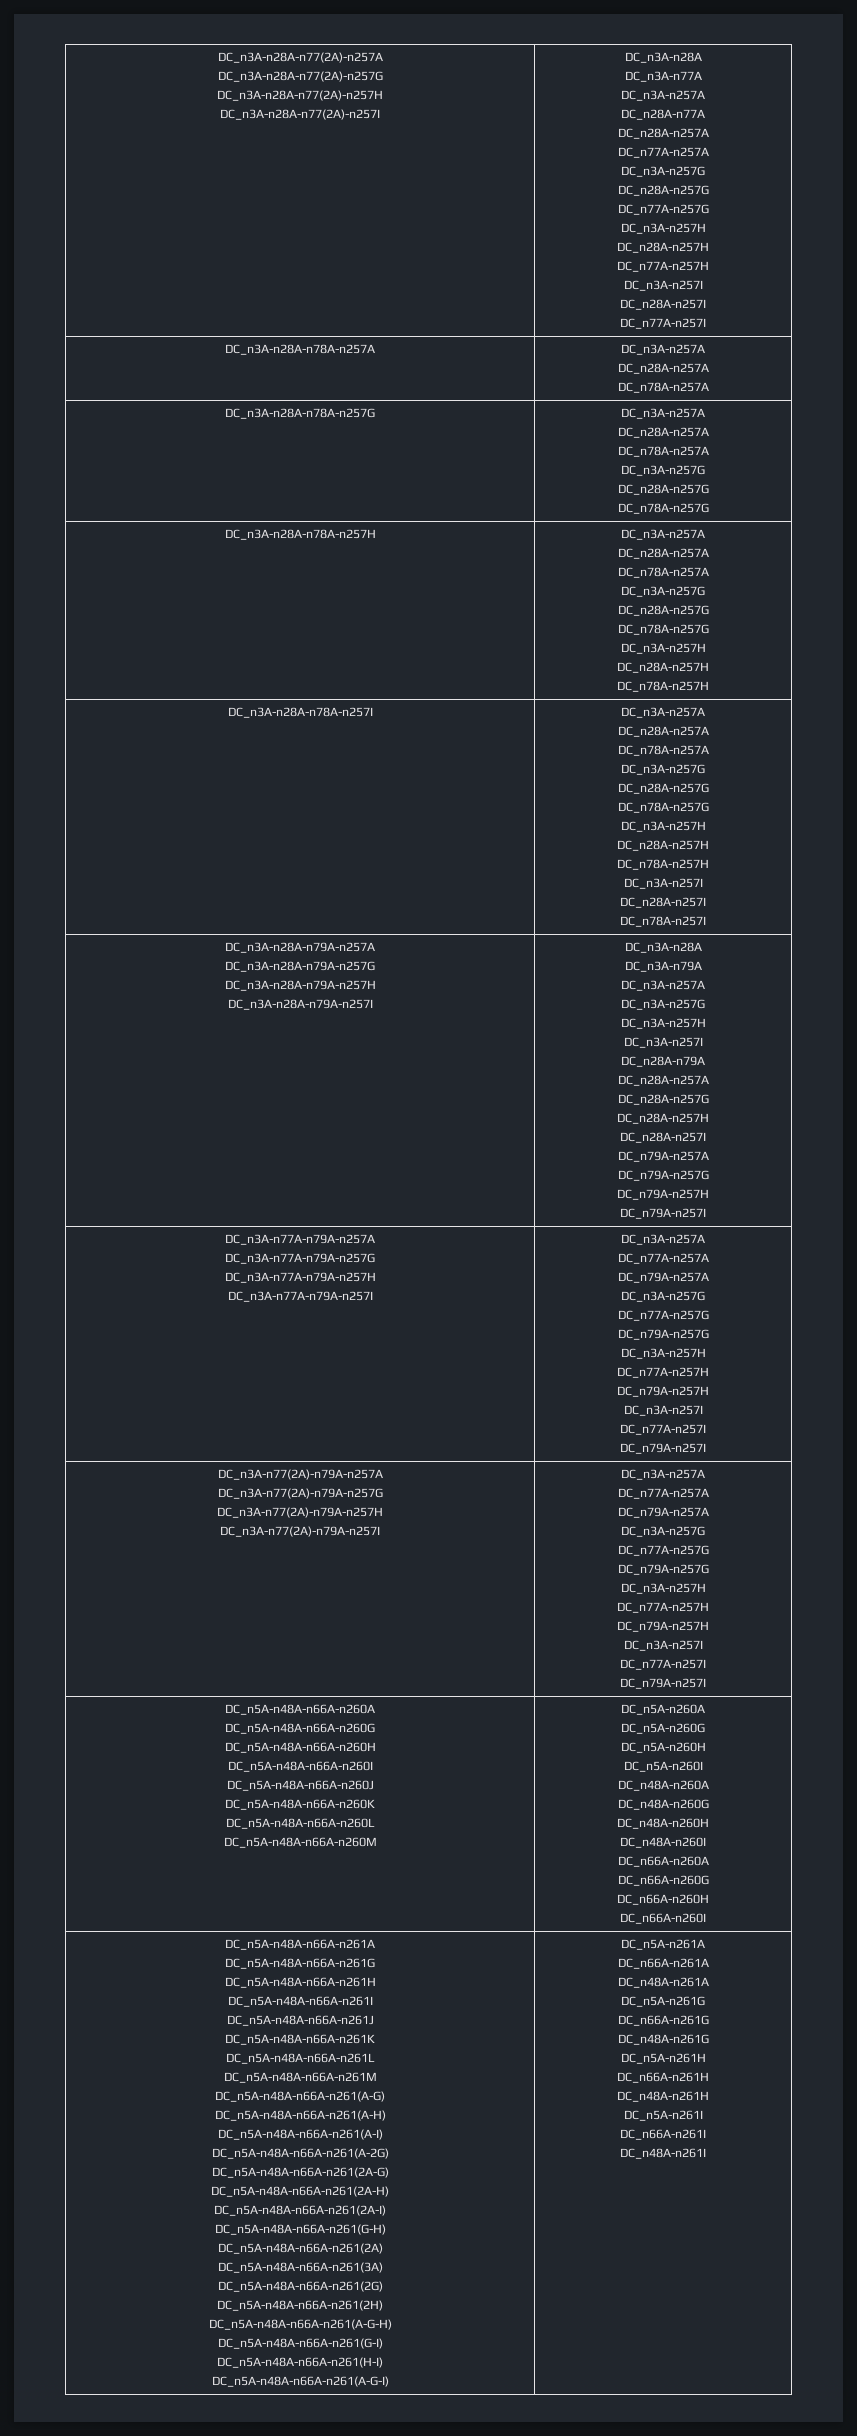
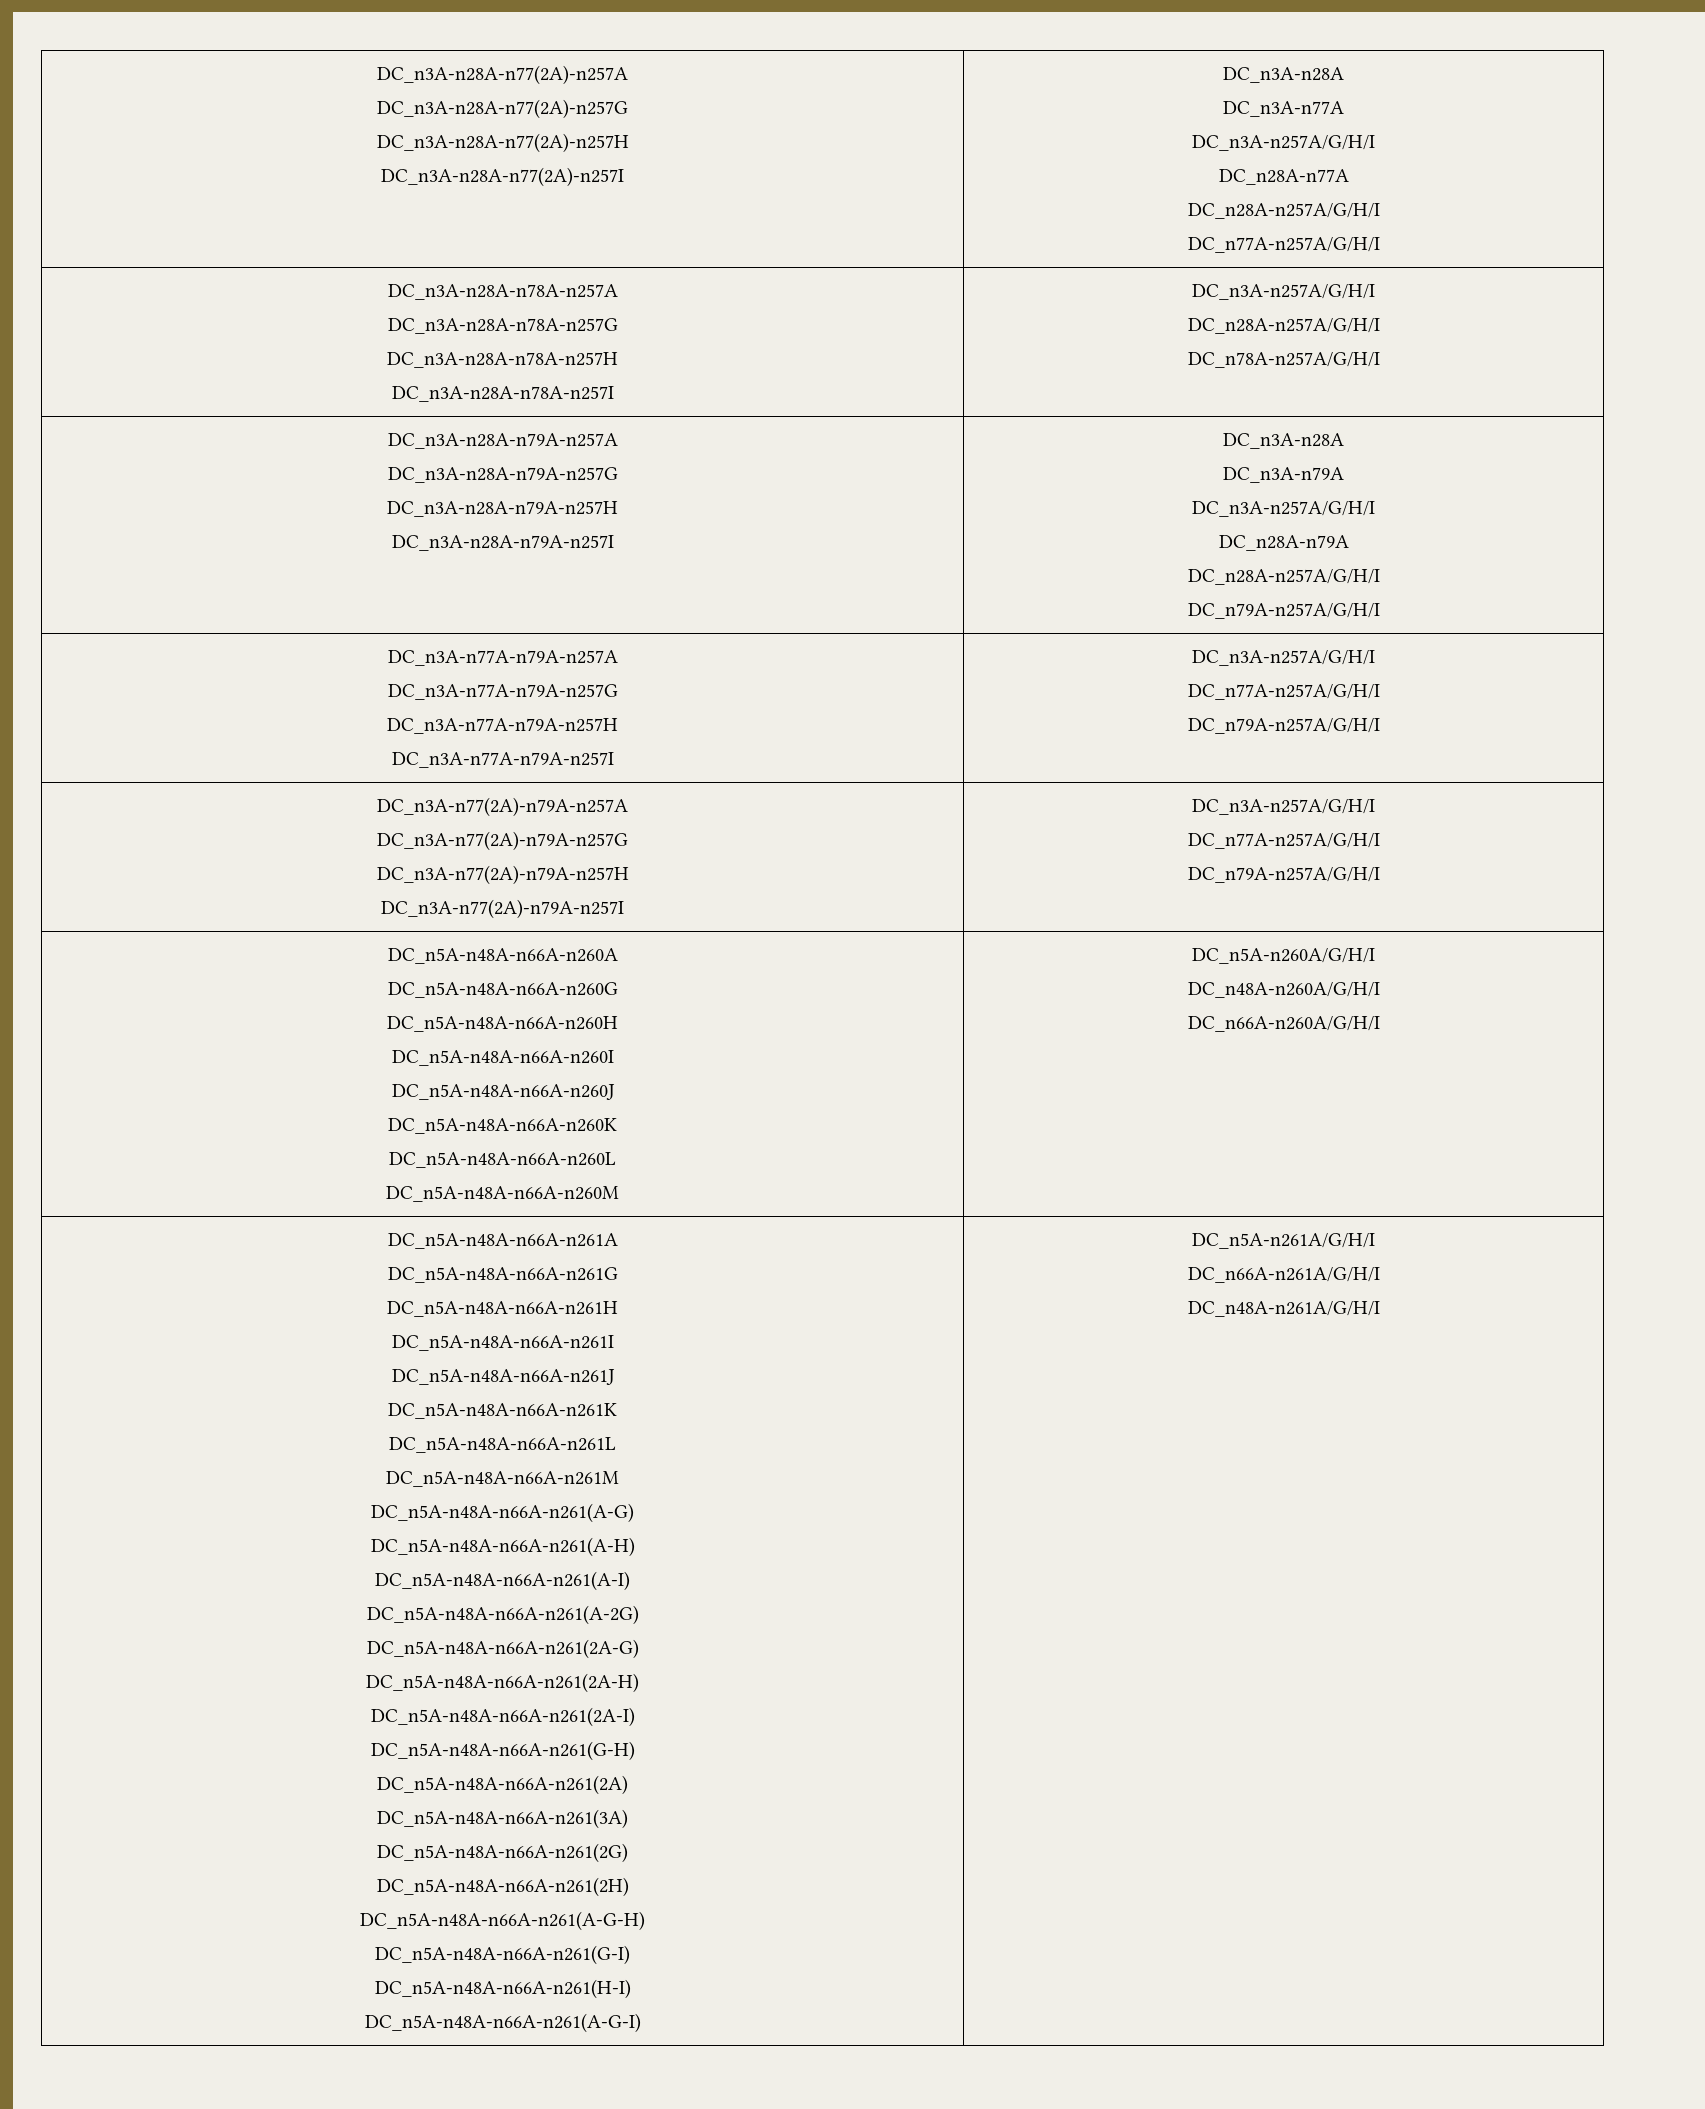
  DC_n3A-n28A-n77(2A)-n257A
  DC_n3A-n28A-n77(2A)-n257G
  DC_n3A-n28A-n77(2A)-n257H
  DC_n3A-n28A-n77(2A)-n257I | DC_n3A-n28A
  DC_n3A-n77A
- DC_n3A-n257A
+ DC_n3A-n257A/G/H/I
  DC_n28A-n77A
- DC_n28A-n257A
- DC_n77A-n257A
- DC_n3A-n257G
- DC_n28A-n257G
- DC_n77A-n257G
- DC_n3A-n257H
- DC_n28A-n257H
- DC_n77A-n257H
- DC_n3A-n257I
- DC_n28A-n257I
- DC_n77A-n257I
- DC_n3A-n28A-n78A-n257A | DC_n3A-n257A
- DC_n28A-n257A
- DC_n78A-n257A
- DC_n3A-n28A-n78A-n257G | DC_n3A-n257A
- DC_n28A-n257A
- DC_n78A-n257A
- DC_n3A-n257G
- DC_n28A-n257G
- DC_n78A-n257G
- DC_n3A-n28A-n78A-n257H | DC_n3A-n257A
- DC_n28A-n257A
- DC_n78A-n257A
- DC_n3A-n257G
- DC_n28A-n257G
- DC_n78A-n257G
- DC_n3A-n257H
- DC_n28A-n257H
- DC_n78A-n257H
- DC_n3A-n28A-n78A-n257I | DC_n3A-n257A
- DC_n28A-n257A
- DC_n78A-n257A
- DC_n3A-n257G
- DC_n28A-n257G
- DC_n78A-n257G
- DC_n3A-n257H
- DC_n28A-n257H
- DC_n78A-n257H
- DC_n3A-n257I
- DC_n28A-n257I
- DC_n78A-n257I
+ DC_n28A-n257A/G/H/I
+ DC_n77A-n257A/G/H/I
+ DC_n3A-n28A-n78A-n257A
+ DC_n3A-n28A-n78A-n257G
+ DC_n3A-n28A-n78A-n257H
+ DC_n3A-n28A-n78A-n257I | DC_n3A-n257A/G/H/I
+ DC_n28A-n257A/G/H/I
+ DC_n78A-n257A/G/H/I
  DC_n3A-n28A-n79A-n257A
  DC_n3A-n28A-n79A-n257G
  DC_n3A-n28A-n79A-n257H
  DC_n3A-n28A-n79A-n257I | DC_n3A-n28A
  DC_n3A-n79A
- DC_n3A-n257A
- DC_n3A-n257G
- DC_n3A-n257H
- DC_n3A-n257I
+ DC_n3A-n257A/G/H/I
  DC_n28A-n79A
- DC_n28A-n257A
- DC_n28A-n257G
- DC_n28A-n257H
- DC_n28A-n257I
- DC_n79A-n257A
- DC_n79A-n257G
- DC_n79A-n257H
- DC_n79A-n257I
+ DC_n28A-n257A/G/H/I
+ DC_n79A-n257A/G/H/I
  DC_n3A-n77A-n79A-n257A
  DC_n3A-n77A-n79A-n257G
  DC_n3A-n77A-n79A-n257H
- DC_n3A-n77A-n79A-n257I | DC_n3A-n257A
- DC_n77A-n257A
- DC_n79A-n257A
- DC_n3A-n257G
- DC_n77A-n257G
- DC_n79A-n257G
- DC_n3A-n257H
- DC_n77A-n257H
- DC_n79A-n257H
- DC_n3A-n257I
- DC_n77A-n257I
- DC_n79A-n257I
+ DC_n3A-n77A-n79A-n257I | DC_n3A-n257A/G/H/I
+ DC_n77A-n257A/G/H/I
+ DC_n79A-n257A/G/H/I
  DC_n3A-n77(2A)-n79A-n257A
  DC_n3A-n77(2A)-n79A-n257G
  DC_n3A-n77(2A)-n79A-n257H
- DC_n3A-n77(2A)-n79A-n257I | DC_n3A-n257A
- DC_n77A-n257A
- DC_n79A-n257A
- DC_n3A-n257G
- DC_n77A-n257G
- DC_n79A-n257G
- DC_n3A-n257H
- DC_n77A-n257H
- DC_n79A-n257H
- DC_n3A-n257I
- DC_n77A-n257I
- DC_n79A-n257I
+ DC_n3A-n77(2A)-n79A-n257I | DC_n3A-n257A/G/H/I
+ DC_n77A-n257A/G/H/I
+ DC_n79A-n257A/G/H/I
  DC_n5A-n48A-n66A-n260A
  DC_n5A-n48A-n66A-n260G
  DC_n5A-n48A-n66A-n260H
  DC_n5A-n48A-n66A-n260I
  DC_n5A-n48A-n66A-n260J
  DC_n5A-n48A-n66A-n260K
  DC_n5A-n48A-n66A-n260L
- DC_n5A-n48A-n66A-n260M | DC_n5A-n260A
- DC_n5A-n260G
- DC_n5A-n260H
- DC_n5A-n260I
- DC_n48A-n260A
- DC_n48A-n260G
- DC_n48A-n260H
- DC_n48A-n260I
- DC_n66A-n260A
- DC_n66A-n260G
- DC_n66A-n260H
- DC_n66A-n260I
+ DC_n5A-n48A-n66A-n260M | DC_n5A-n260A/G/H/I
+ DC_n48A-n260A/G/H/I
+ DC_n66A-n260A/G/H/I
  DC_n5A-n48A-n66A-n261A
  DC_n5A-n48A-n66A-n261G
  DC_n5A-n48A-n66A-n261H
  DC_n5A-n48A-n66A-n261I
  DC_n5A-n48A-n66A-n261J
  DC_n5A-n48A-n66A-n261K
  DC_n5A-n48A-n66A-n261L
  DC_n5A-n48A-n66A-n261M
  DC_n5A-n48A-n66A-n261(A-G)
  DC_n5A-n48A-n66A-n261(A-H)
  DC_n5A-n48A-n66A-n261(A-I)
  DC_n5A-n48A-n66A-n261(A-2G)
  DC_n5A-n48A-n66A-n261(2A-G)
  DC_n5A-n48A-n66A-n261(2A-H)
  DC_n5A-n48A-n66A-n261(2A-I)
  DC_n5A-n48A-n66A-n261(G-H)
  DC_n5A-n48A-n66A-n261(2A)
  DC_n5A-n48A-n66A-n261(3A)
  DC_n5A-n48A-n66A-n261(2G)
  DC_n5A-n48A-n66A-n261(2H)
  DC_n5A-n48A-n66A-n261(A-G-H)
  DC_n5A-n48A-n66A-n261(G-I)
  DC_n5A-n48A-n66A-n261(H-I)
- DC_n5A-n48A-n66A-n261(A-G-I) | DC_n5A-n261A
- DC_n66A-n261A
- DC_n48A-n261A
- DC_n5A-n261G
- DC_n66A-n261G
- DC_n48A-n261G
- DC_n5A-n261H
- DC_n66A-n261H
- DC_n48A-n261H
- DC_n5A-n261I
- DC_n66A-n261I
- DC_n48A-n261I
+ DC_n5A-n48A-n66A-n261(A-G-I) | DC_n5A-n261A/G/H/I
+ DC_n66A-n261A/G/H/I
+ DC_n48A-n261A/G/H/I

